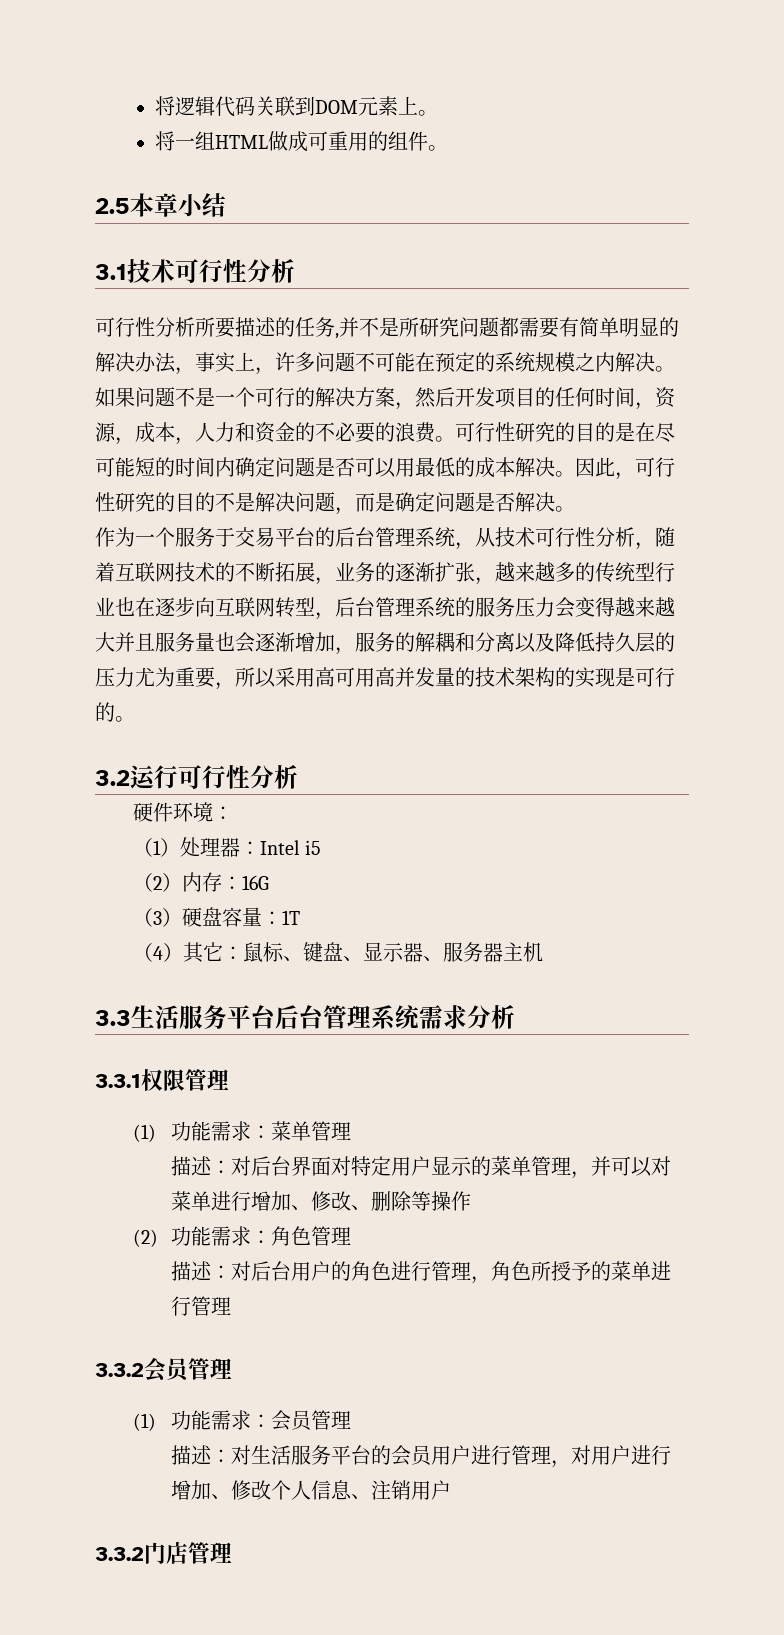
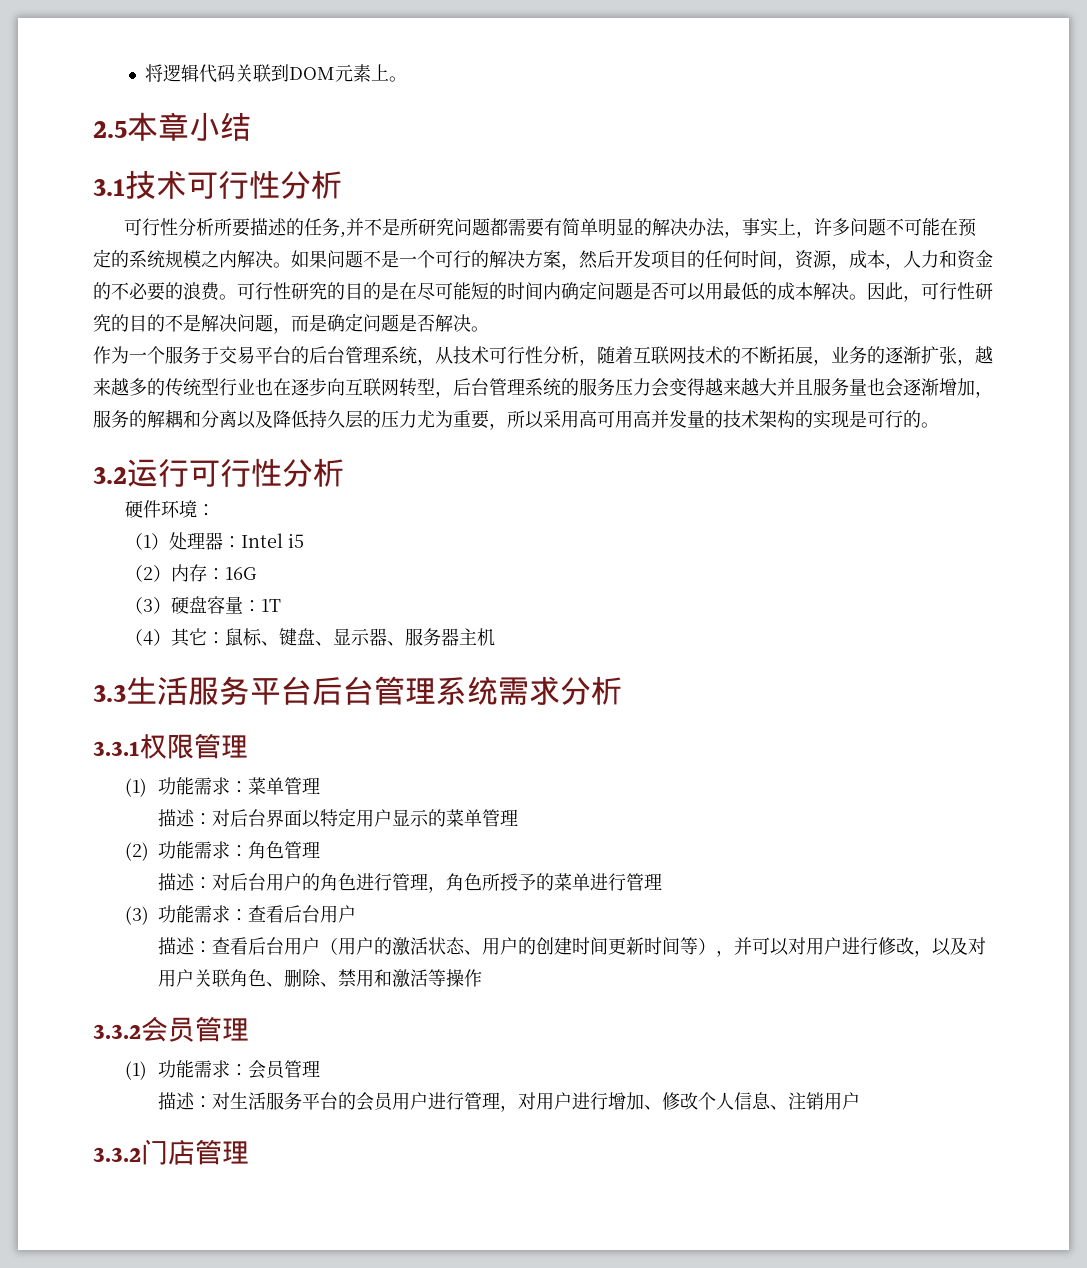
- 将一组HTML做成可重用的组件。
- 描述：对后台界面对特定用户显示的菜单管理，并可以对菜单进行增加、修改、删除等操作
+ 描述：对后台界面以特定用户显示的菜单管理
+ (3)功能需求：查看后台用户
+ 描述：查看后台用户（用户的激活状态、用户的创建时间更新时间等），并可以对用户进行修改，以及对用户关联角色、删除、禁用和激活等操作

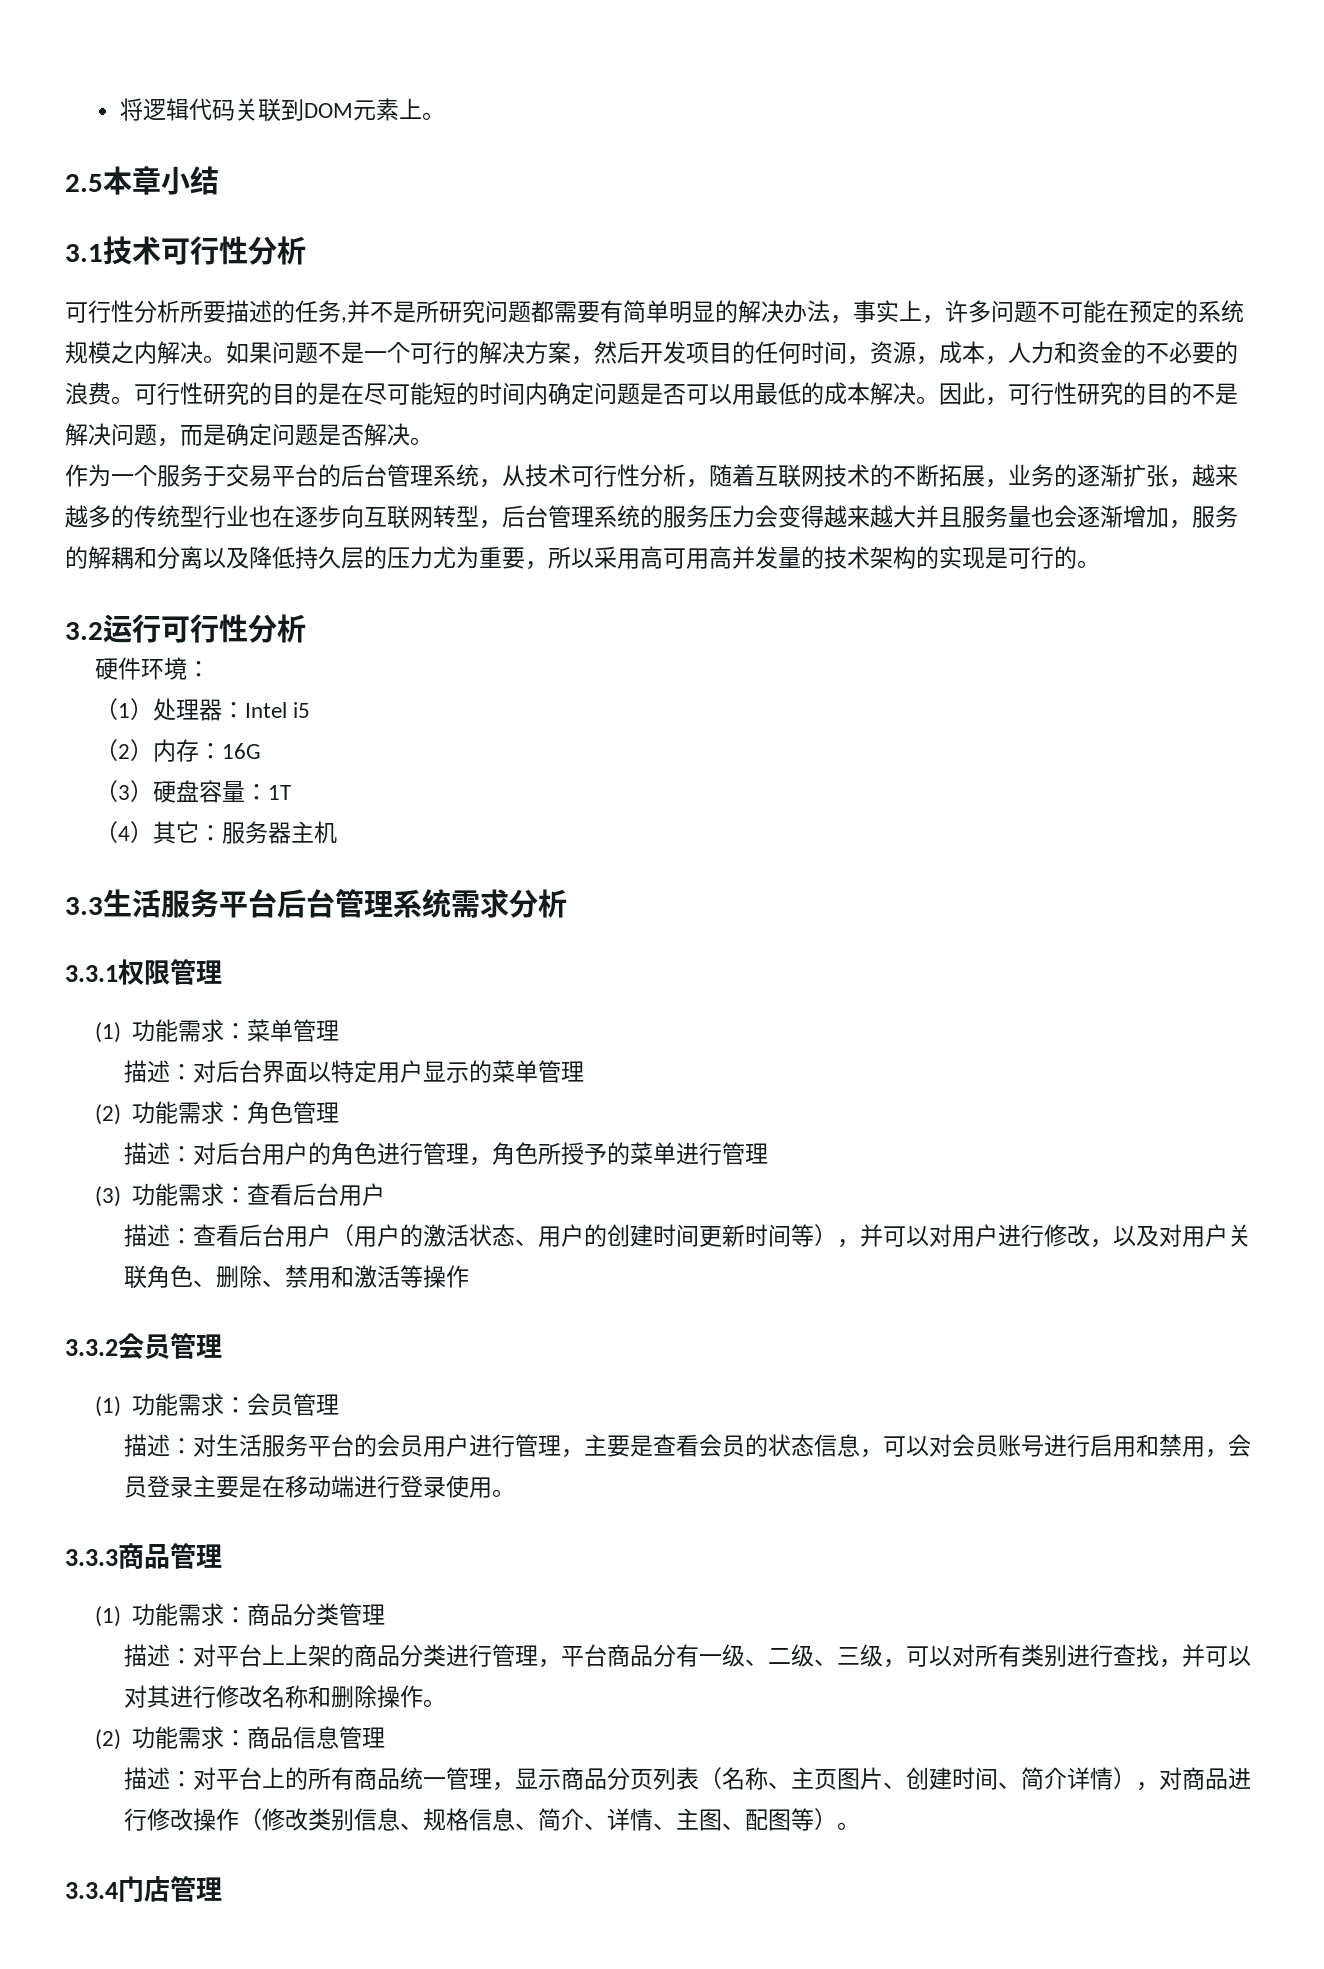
- （4）其它：鼠标、键盘、显示器、服务器主机
+ （4）其它：服务器主机
- 描述：对生活服务平台的会员用户进行管理，对用户进行增加、修改个人信息、注销用户
- 3.3.2门店管理
+ 描述：对生活服务平台的会员用户进行管理，主要是查看会员的状态信息，可以对会员账号进行启用和禁用，会员登录主要是在移动端进行登录使用。
+ 3.3.3商品管理
+ (1)功能需求：商品分类管理
+ 描述：对平台上上架的商品分类进行管理，平台商品分有一级、二级、三级，可以对所有类别进行查找，并可以对其进行修改名称和删除操作。
+ (2)功能需求：商品信息管理
+ 描述：对平台上的所有商品统一管理，显示商品分页列表（名称、主页图片、创建时间、简介详情），对商品进行修改操作（修改类别信息、规格信息、简介、详情、主图、配图等）。
+ 3.3.4门店管理

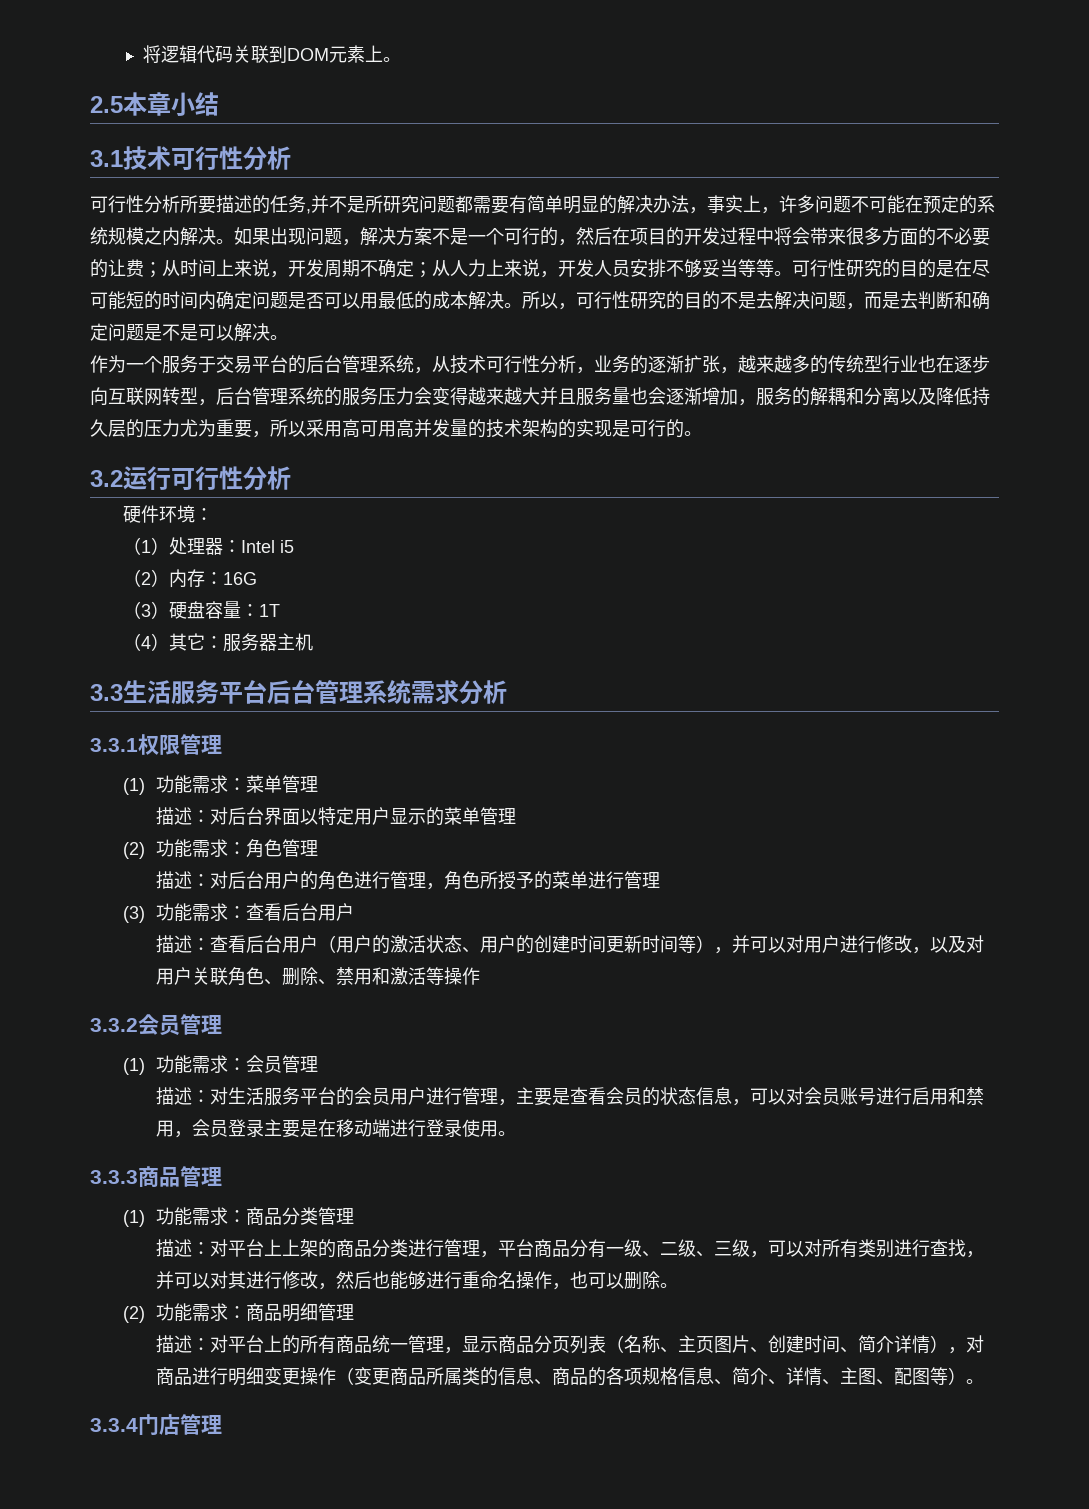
- 如果问题不是一个可行的解决方案，然后开发项目的任何时间，资源，成本，人力和资金的不必要的浪费。
+ 如果出现问题，解决方案不是一个可行的，然后在项目的开发过程中将会带来很多方面的不必要的让费；从时间上来说，开发周期不确定；从人力上来说，开发人员安排不够妥当等等。
- 因此，可行性研究的目的不是解决问题，而是确定问题是否解决。
+ 所以，可行性研究的目的不是去解决问题，而是去判断和确定问题是不是可以解决。
- 作为一个服务于交易平台的后台管理系统，从技术可行性分析，随着互联网技术的不断拓展，业务的逐渐扩张，越来越多的传统型行业也在逐步向互联网转型，后台管理系统的服务压力会变得越来越大并且服务量也会逐渐增加，服务的解耦和分离以及降低持久层的压力尤为重要，所以采用高可用高并发量的技术架构的实现是可行的。
+ 作为一个服务于交易平台的后台管理系统，从技术可行性分析，业务的逐渐扩张，越来越多的传统型行业也在逐步向互联网转型，后台管理系统的服务压力会变得越来越大并且服务量也会逐渐增加，服务的解耦和分离以及降低持久层的压力尤为重要，所以采用高可用高并发量的技术架构的实现是可行的。
- 描述：对平台上上架的商品分类进行管理，平台商品分有一级、二级、三级，可以对所有类别进行查找，并可以对其进行修改名称和删除操作。
+ 描述：对平台上上架的商品分类进行管理，平台商品分有一级、二级、三级，可以对所有类别进行查找，并可以对其进行修改，然后也能够进行重命名操作，也可以删除。
- (2)功能需求：商品信息管理
+ (2)功能需求：商品明细管理
- 描述：对平台上的所有商品统一管理，显示商品分页列表（名称、主页图片、创建时间、简介详情），对商品进行修改操作（修改类别信息、规格信息、简介、详情、主图、配图等）。
+ 描述：对平台上的所有商品统一管理，显示商品分页列表（名称、主页图片、创建时间、简介详情），对商品进行明细变更操作（变更商品所属类的信息、商品的各项规格信息、简介、详情、主图、配图等）。

